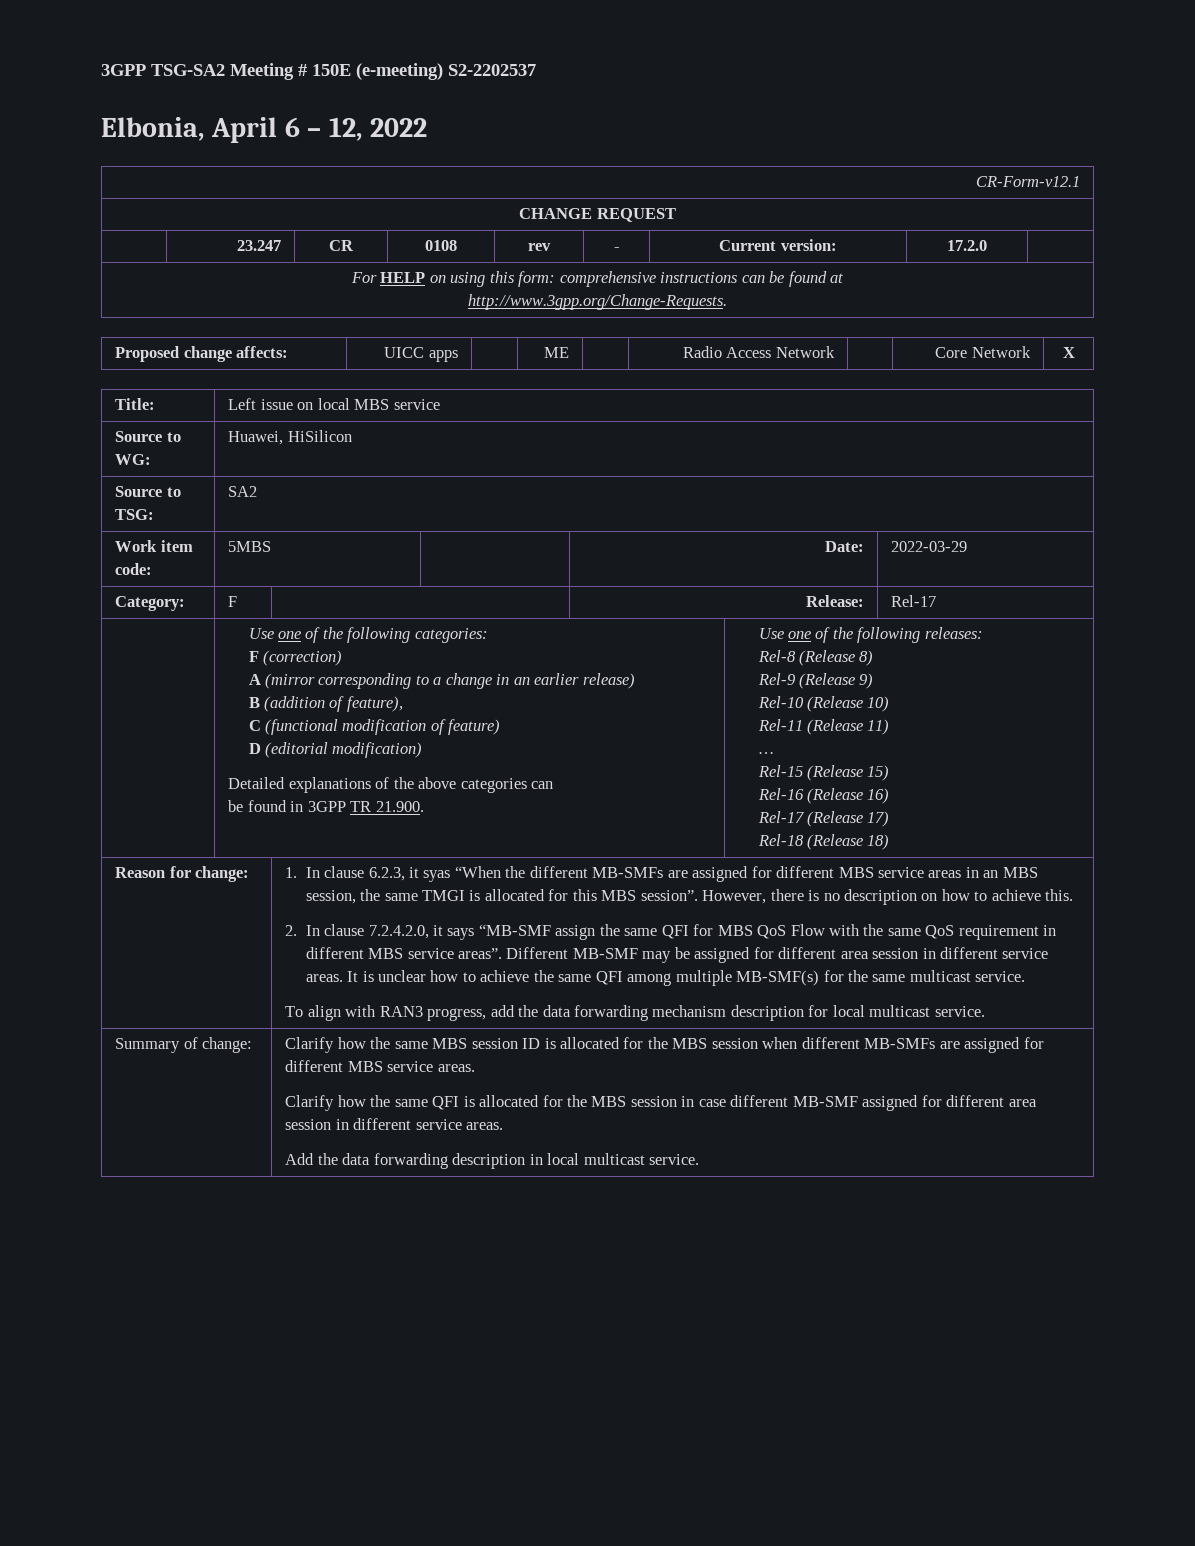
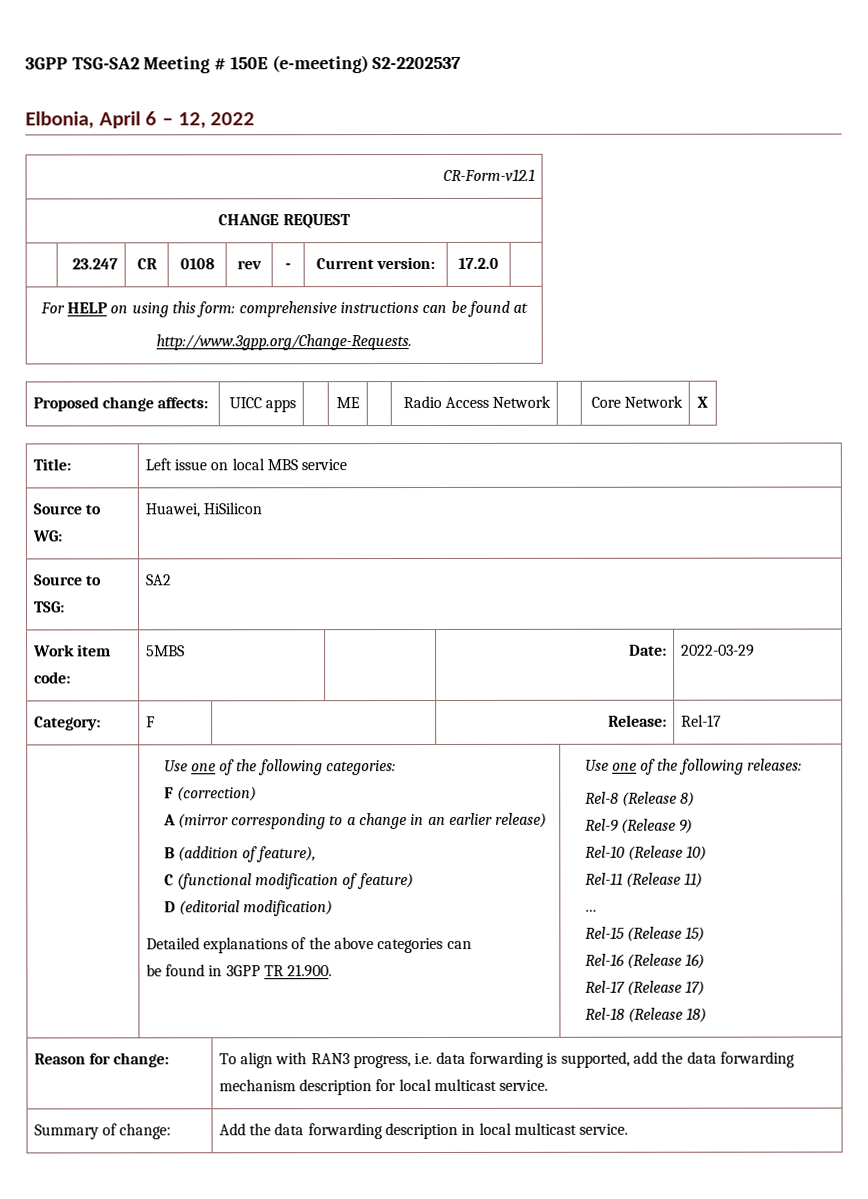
- 1. In clause 6.2.3, it syas “When the different MB-SMFs are assigned for different MBS service areas in an MBS session, the same TMGI is allocated for this MBS session”. However, there is no description on how to achieve this.
- 2. In clause 7.2.4.2.0, it says “MB-SMF assign the same QFI for MBS QoS Flow with the same QoS requirement in different MBS service areas”. Different MB-SMF may be assigned for different area session in different service areas. It is unclear how to achieve the same QFI among multiple MB-SMF(s) for the same multicast service.
- To align with RAN3 progress, add the data forwarding mechanism description for local multicast service.
+ To align with RAN3 progress, i.e. data forwarding is supported, add the data forwarding mechanism description for local multicast service.
- Clarify how the same MBS session ID is allocated for the MBS session when different MB-SMFs are assigned for different MBS service areas.
- Clarify how the same QFI is allocated for the MBS session in case different MB-SMF assigned for different area session in different service areas.

